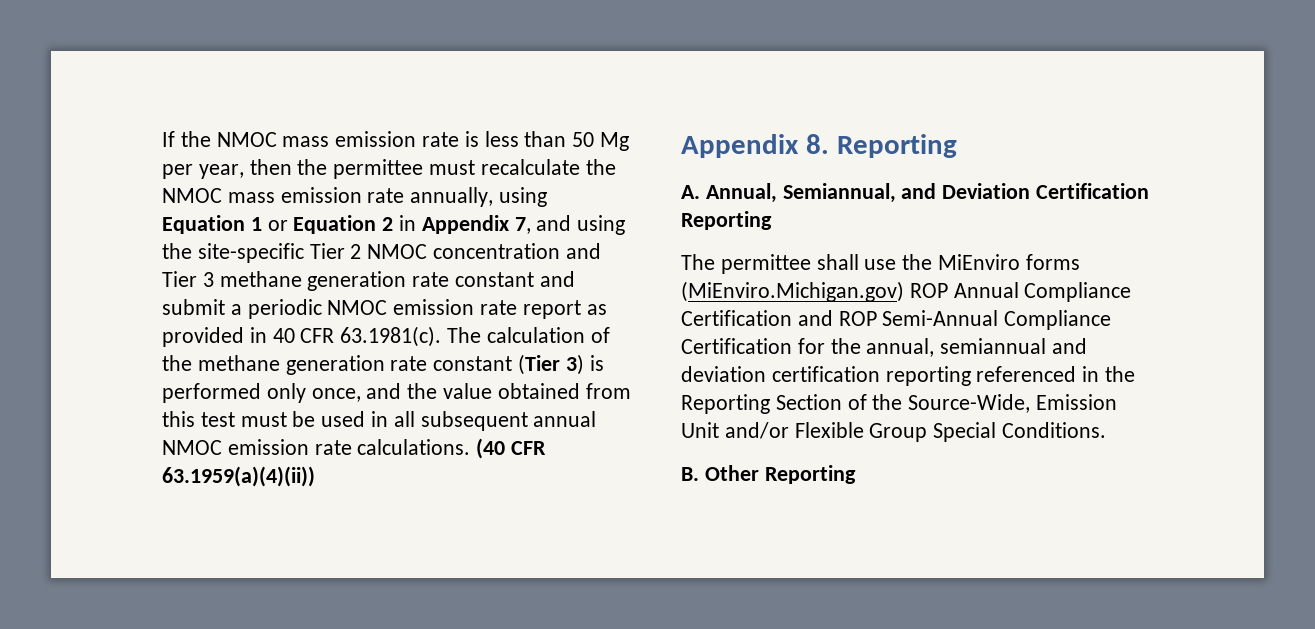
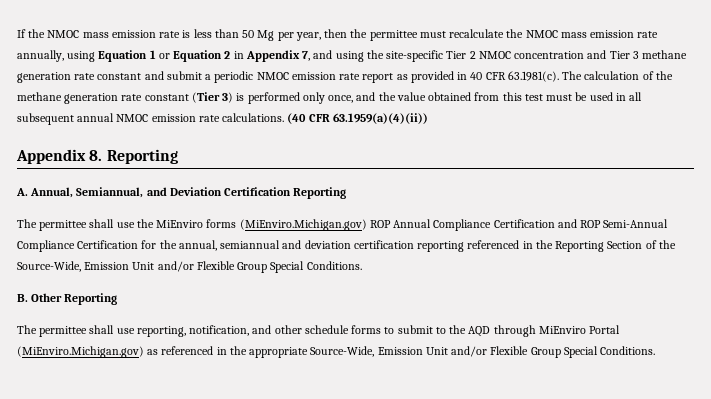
+ The permittee shall use reporting, notification, and other schedule forms to submit to the AQD through MiEnviro Portal (MiEnviro.Michigan.gov) as referenced in the appropriate Source-Wide, Emission Unit and/or Flexible Group Special Conditions.

